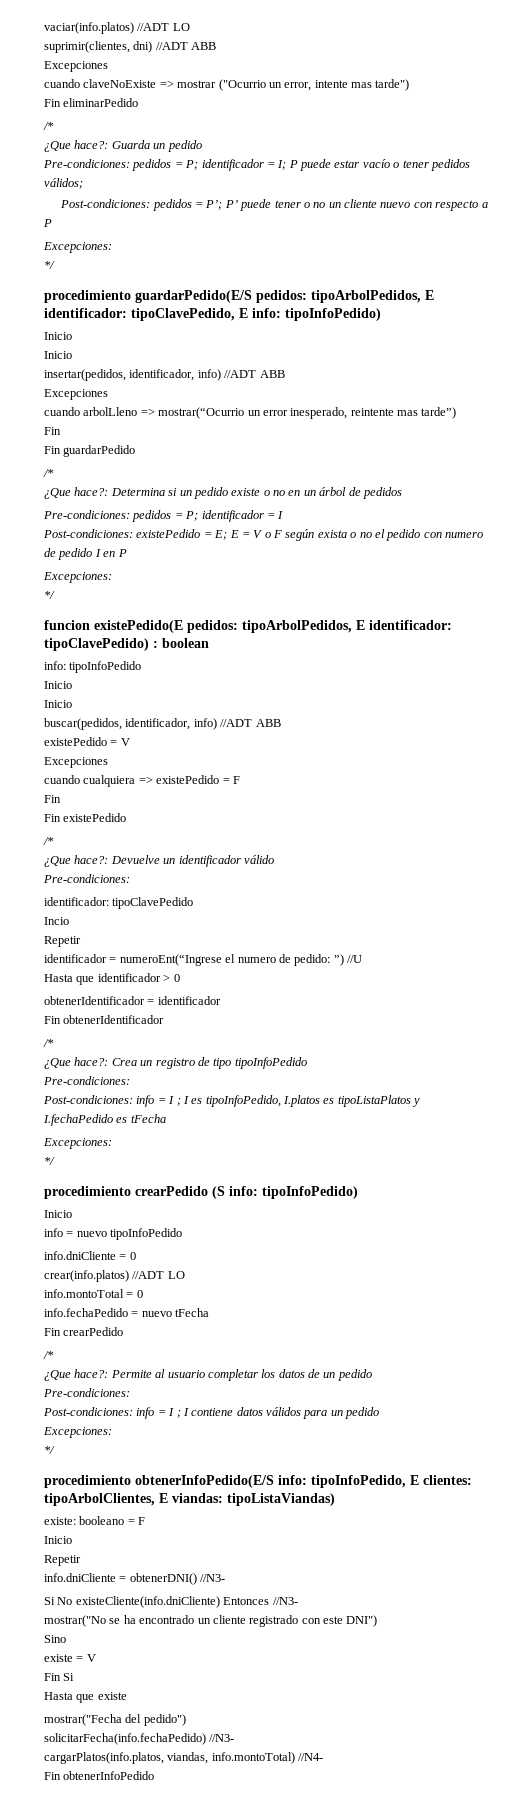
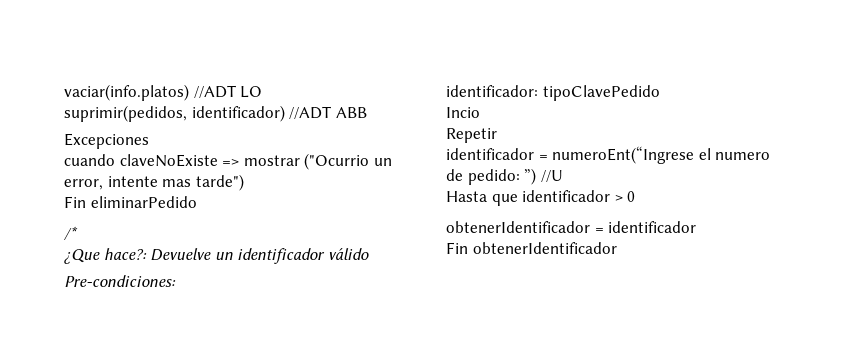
- suprimir(clientes, dni) //ADT ABB
+ suprimir(pedidos, identificador) //ADT ABB
- ¿Que hace?: Guarda un pedido
- Pre-condiciones: pedidos = P; identificador = I; P puede estar vacío o tener pedidos válidos;
- Post-condiciones: pedidos = P’; P’ puede tener o no un cliente nuevo con respecto a P
- Excepciones:
- */
- procedimiento guardarPedido(E/S pedidos: tipoArbolPedidos, E identificador: tipoClavePedido, E info: tipoInfoPedido)
- Inicio
- Inicio
- insertar(pedidos, identificador, info) //ADT ABB
- Excepciones
- cuando arbolLleno => mostrar(“Ocurrio un error inesperado, reintente mas tarde”)
- Fin
- Fin guardarPedido
- /*
- ¿Que hace?: Determina si un pedido existe o no en un árbol de pedidos
- Pre-condiciones: pedidos = P; identificador = I
- Post-condiciones: existePedido = E; E = V o F según exista o no el pedido con numero de pedido I en P
- Excepciones:
- */
- funcion existePedido(E pedidos: tipoArbolPedidos, E identificador: tipoClavePedido) : boolean
- info: tipoInfoPedido
- Inicio
- Inicio
- buscar(pedidos, identificador, info) //ADT ABB
- existePedido = V
- Excepciones
- cuando cualquiera => existePedido = F
- Fin
- Fin existePedido
- /*
  Fin obtenerIdentificador
- /*
- ¿Que hace?: Crea un registro de tipo tipoInfoPedido
- Pre-condiciones:
- Post-condiciones: info = I ; I es tipoInfoPedido, I.platos es tipoListaPlatos y I.fechaPedido es tFecha
- Excepciones:
- */
- procedimiento crearPedido (S info: tipoInfoPedido)
- Inicio
- info = nuevo tipoInfoPedido
- info.dniCliente = 0
- crear(info.platos) //ADT LO
- info.montoTotal = 0
- info.fechaPedido = nuevo tFecha
- Fin crearPedido
- /*
- ¿Que hace?: Permite al usuario completar los datos de un pedido
- Pre-condiciones:
- Post-condiciones: info = I ; I contiene datos válidos para un pedido
- Excepciones:
- */
- procedimiento obtenerInfoPedido(E/S info: tipoInfoPedido, E clientes: tipoArbolClientes, E viandas: tipoListaViandas)
- existe: booleano = F
- Inicio
- Repetir
- info.dniCliente = obtenerDNI() //N3-
- Si No existeCliente(info.dniCliente) Entonces //N3-
- mostrar("No se ha encontrado un cliente registrado con este DNI")
- Sino
- existe = V
- Fin Si
- Hasta que existe
- mostrar("Fecha del pedido")
- solicitarFecha(info.fechaPedido) //N3-
- cargarPlatos(info.platos, viandas, info.montoTotal) //N4-
- Fin obtenerInfoPedido

